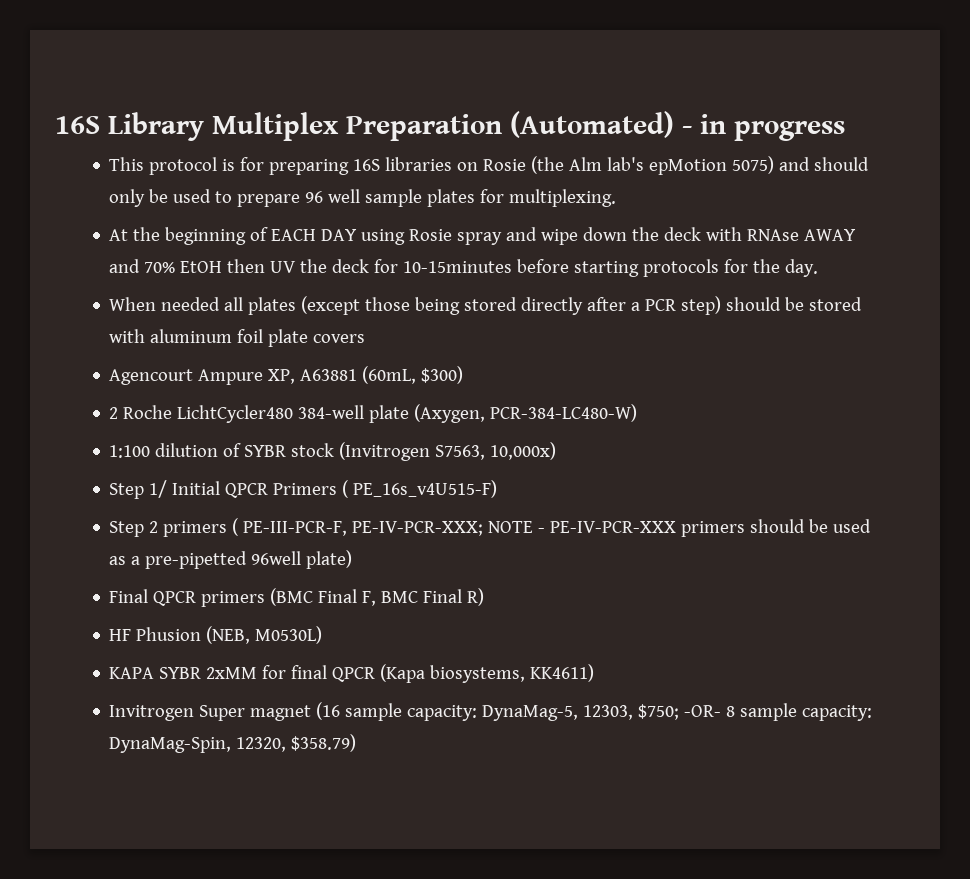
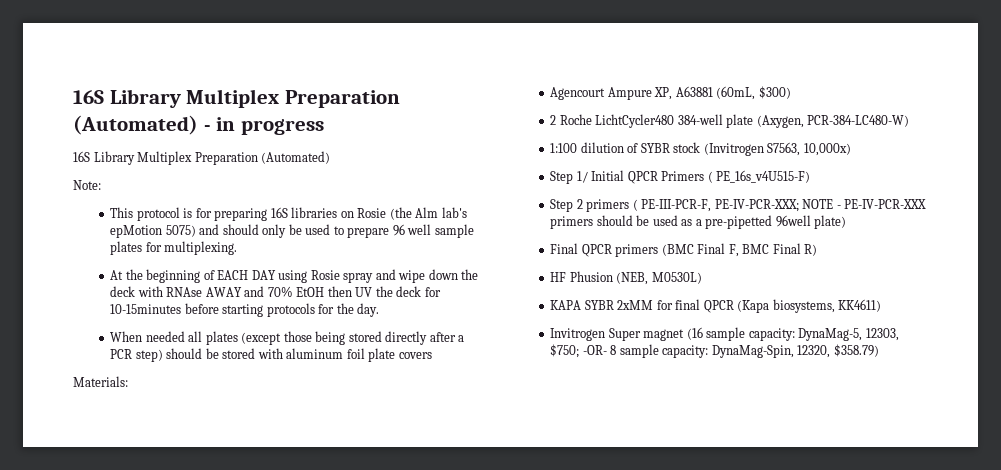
  16S Library Multiplex Preparation (Automated) - in progress
+ 16S Library Multiplex Preparation (Automated)
+ Note:
+ Materials:

